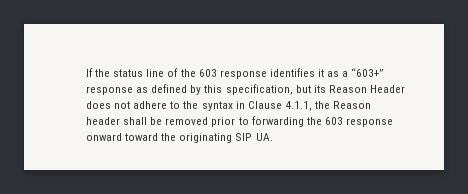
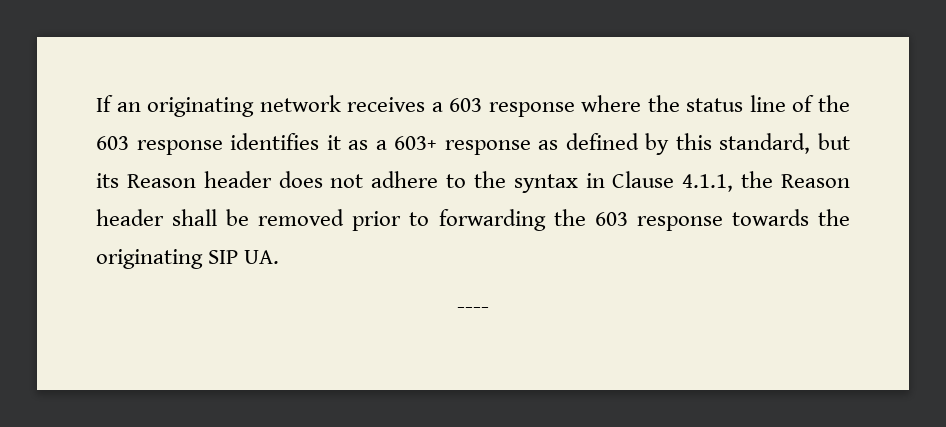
- If the status line of the 603 response identifies it as a “603+” response as defined by this specification, but its Reason Header does not adhere to the syntax in Clause 4.1.1, the Reason header shall be removed prior to forwarding the 603 response onward toward the originating SIP UA.
+ If an originating network receives a 603 response where the status line of the 603 response identifies it as a 603+ response as defined by this standard, but its Reason header does not adhere to the syntax in Clause 4.1.1, the Reason header shall be removed prior to forwarding the 603 response towards the originating SIP UA.
+ ----

